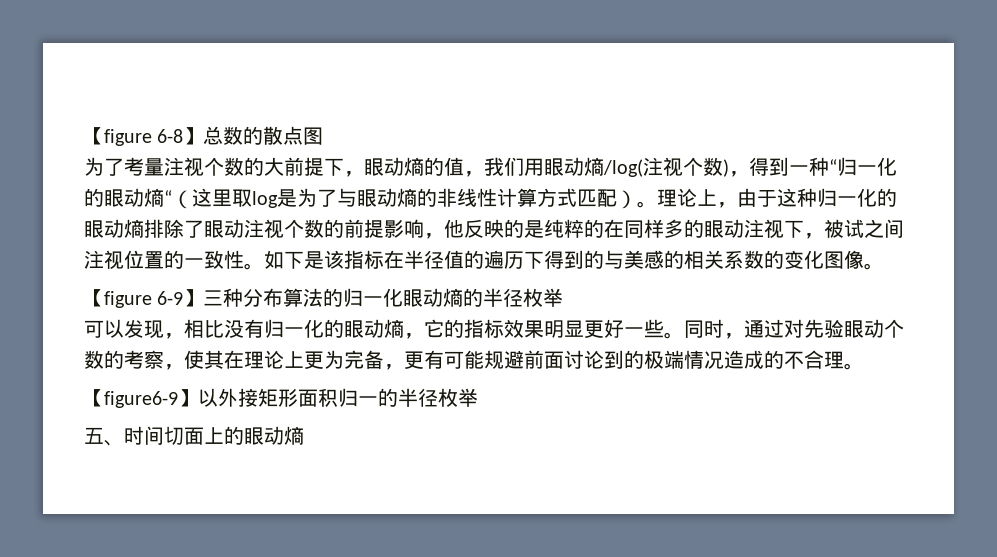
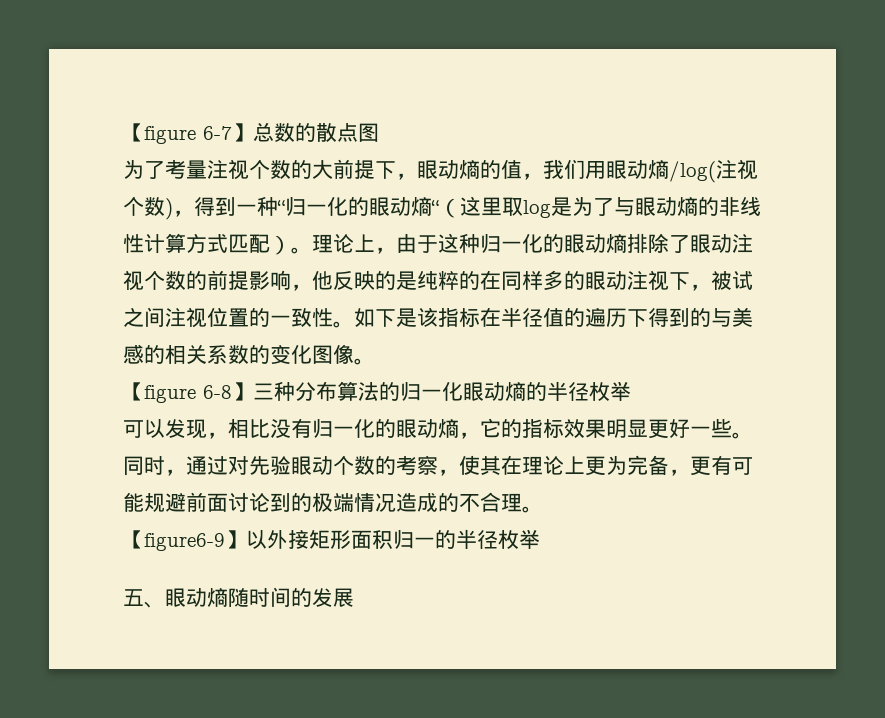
- 【figure 6-8】总数的散点图
+ 【figure 6-7】总数的散点图
- 【figure 6-9】三种分布算法的归一化眼动熵的半径枚举
+ 【figure 6-8】三种分布算法的归一化眼动熵的半径枚举
- 五、时间切面上的眼动熵
+ 五、眼动熵随时间的发展

